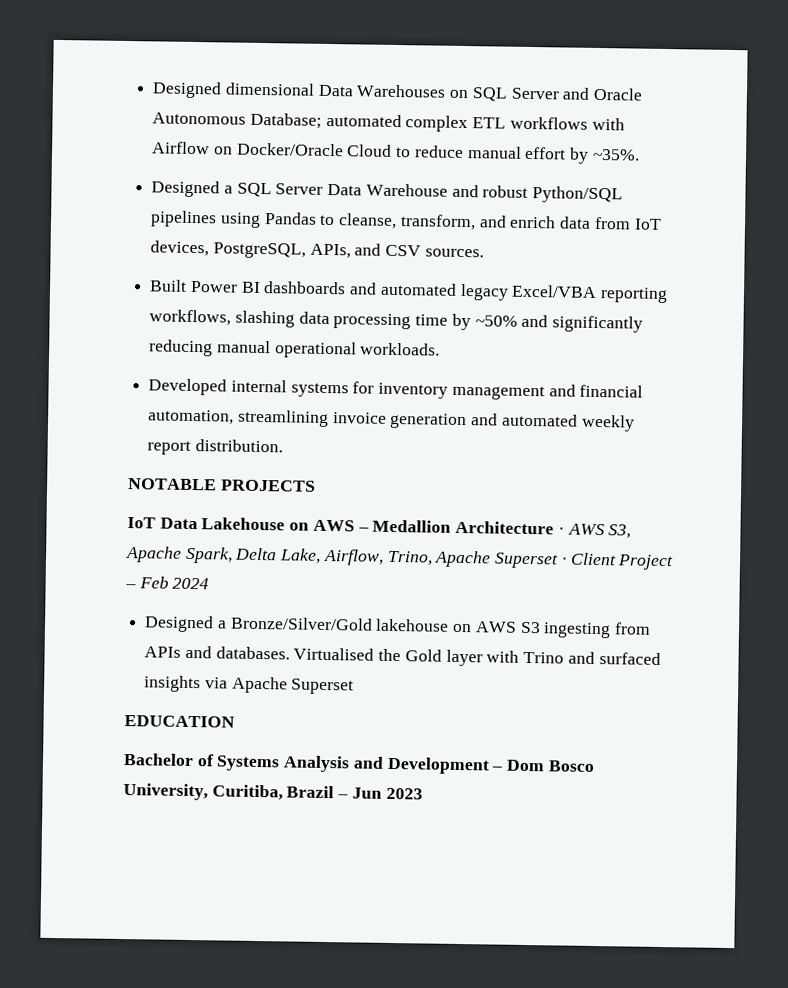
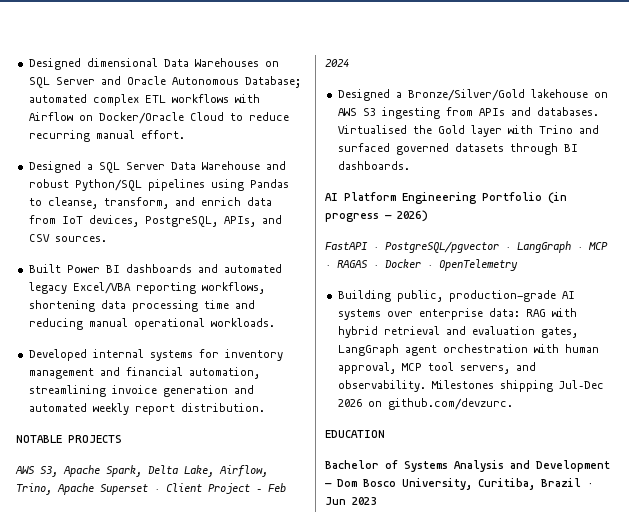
- Designed dimensional Data Warehouses on SQL Server and Oracle Autonomous Database; automated complex ETL workflows with Airflow on Docker/Oracle Cloud to reduce manual effort by ~35%.
+ Designed dimensional Data Warehouses on SQL Server and Oracle Autonomous Database; automated complex ETL workflows with Airflow on Docker/Oracle Cloud to reduce recurring manual effort.
- Built Power BI dashboards and automated legacy Excel/VBA reporting workflows, slashing data processing time by ~50% and significantly reducing manual operational workloads.
+ Built Power BI dashboards and automated legacy Excel/VBA reporting workflows, shortening data processing time and reducing manual operational workloads.
- IoT Data Lakehouse on AWS – Medallion Architecture · AWS S3, Apache Spark, Delta Lake, Airflow, Trino, Apache Superset · Client Project – Feb 2024
+ AWS S3, Apache Spark, Delta Lake, Airflow, Trino, Apache Superset · Client Project – Feb 2024
- Virtualised the Gold layer with Trino and surfaced insights via Apache Superset
+ Virtualised the Gold layer with Trino and surfaced governed datasets through BI dashboards.
+ AI Platform Engineering Portfolio (in progress — 2026)
+ FastAPI · PostgreSQL/pgvector · LangGraph · MCP · RAGAS · Docker · OpenTelemetry
+ Building public, production-grade AI systems over enterprise data: RAG with hybrid retrieval and evaluation gates, LangGraph agent orchestration with human approval, MCP tool servers, and observability. Milestones shipping Jul–Dec 2026 on github.com/devzurc.
- Bachelor of Systems Analysis and Development – Dom Bosco University, Curitiba, Brazil – Jun 2023
+ Bachelor of Systems Analysis and Development — Dom Bosco University, Curitiba, Brazil · Jun 2023

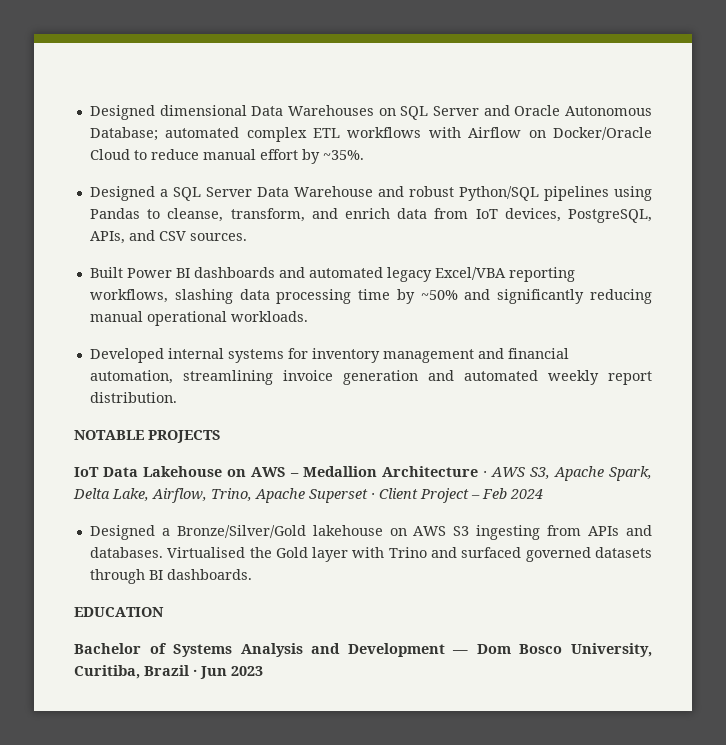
- Designed dimensional Data Warehouses on SQL Server and Oracle Autonomous Database; automated complex ETL workflows with Airflow on Docker/Oracle Cloud to reduce recurring manual effort.
+ Designed dimensional Data Warehouses on SQL Server and Oracle Autonomous Database; automated complex ETL workflows with Airflow on Docker/Oracle Cloud to reduce manual effort by ~35%.
- Built Power BI dashboards and automated legacy Excel/VBA reporting workflows, shortening data processing time and reducing manual operational workloads.
+ Built Power BI dashboards and automated legacy Excel/VBA reporting workflows, slashing data processing time by ~50% and significantly reducing manual operational workloads.
- AWS S3, Apache Spark, Delta Lake, Airflow, Trino, Apache Superset · Client Project – Feb 2024
+ IoT Data Lakehouse on AWS – Medallion Architecture · AWS S3, Apache Spark, Delta Lake, Airflow, Trino, Apache Superset · Client Project – Feb 2024
- AI Platform Engineering Portfolio (in progress — 2026)
- FastAPI · PostgreSQL/pgvector · LangGraph · MCP · RAGAS · Docker · OpenTelemetry
- Building public, production-grade AI systems over enterprise data: RAG with hybrid retrieval and evaluation gates, LangGraph agent orchestration with human approval, MCP tool servers, and observability. Milestones shipping Jul–Dec 2026 on github.com/devzurc.

